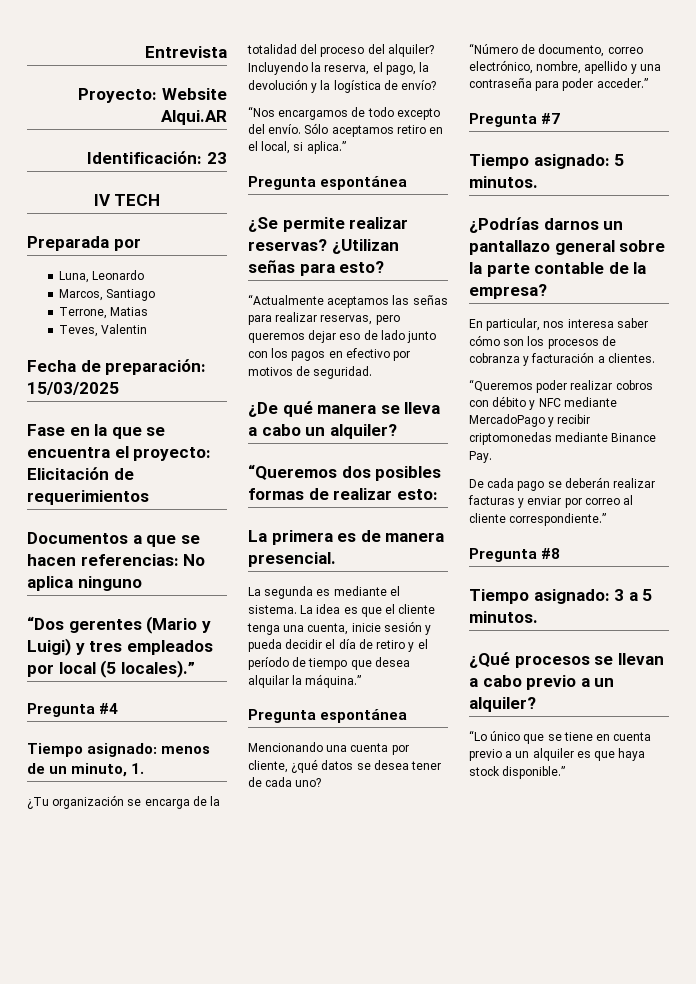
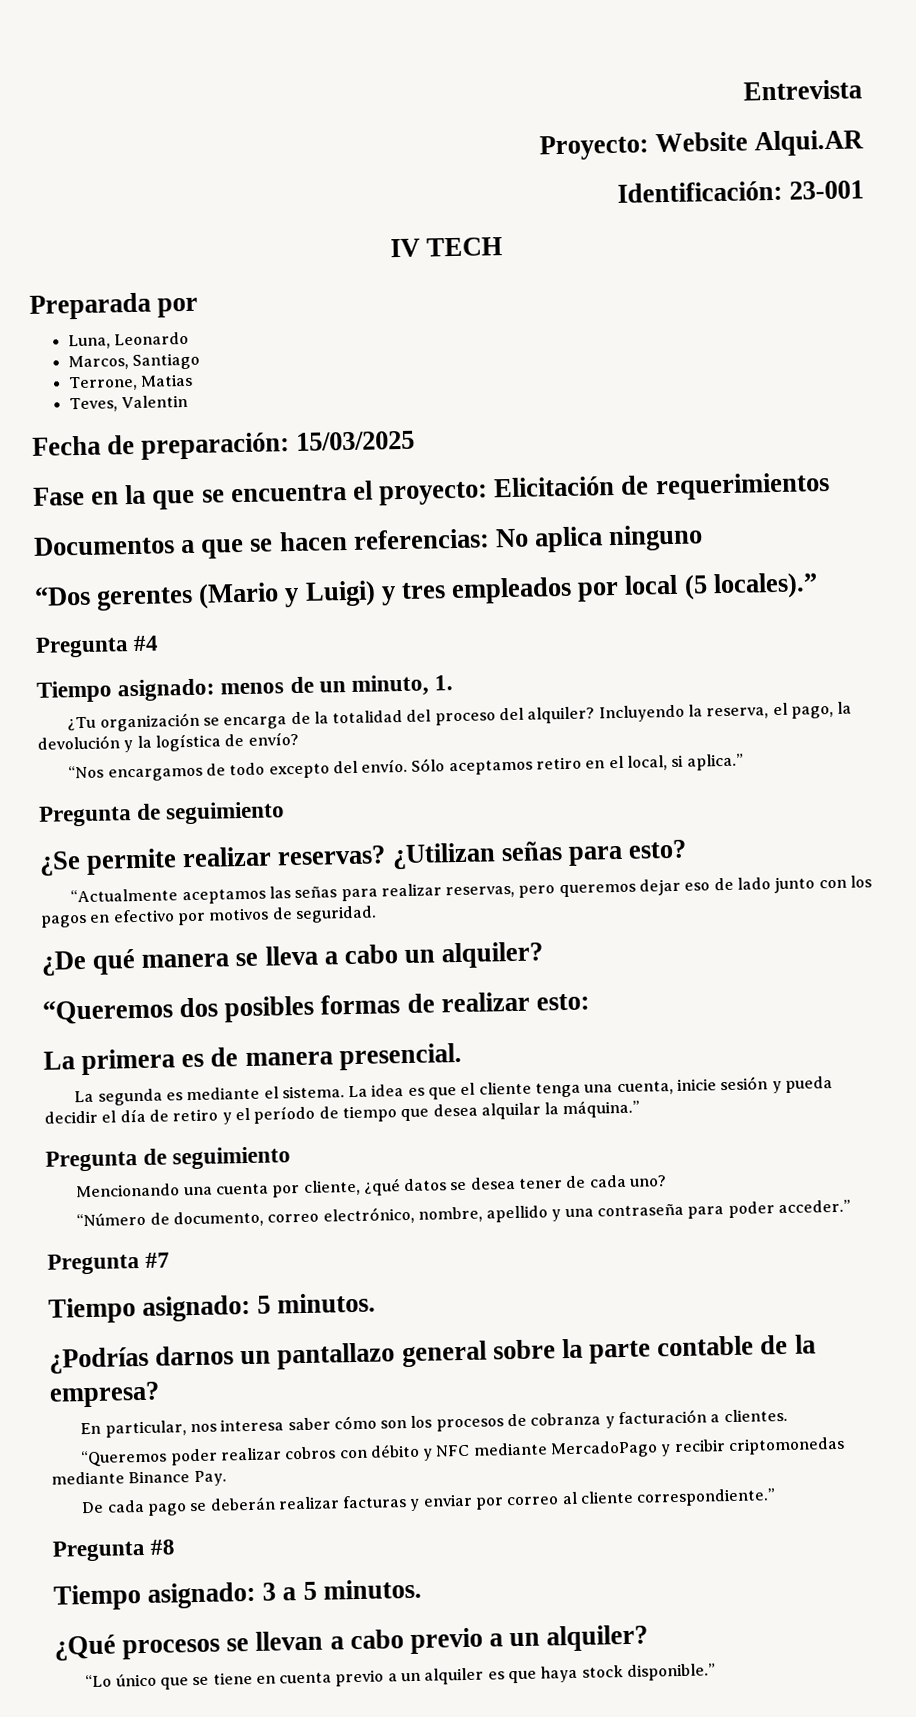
- Identificación: 23
+ Identificación: 23-001
  Sólo aceptamos retiro en el local, si aplica.”
- Pregunta espontánea
+ Pregunta de seguimiento
  La idea es que el cliente tenga una cuenta, inicie sesión y pueda decidir el día de retiro y el período de tiempo que desea alquilar la máquina.”
- Pregunta espontánea
+ Pregunta de seguimiento

